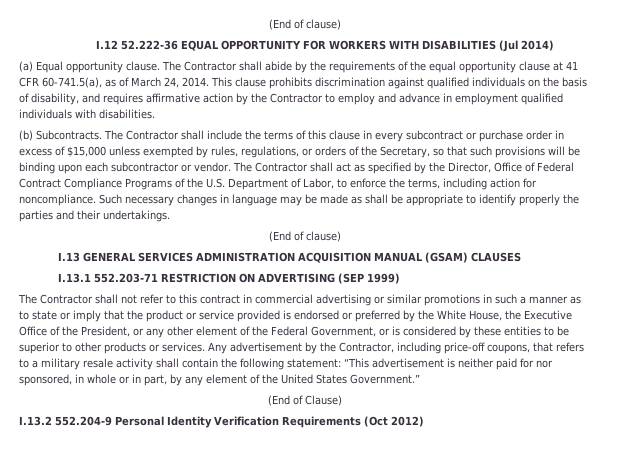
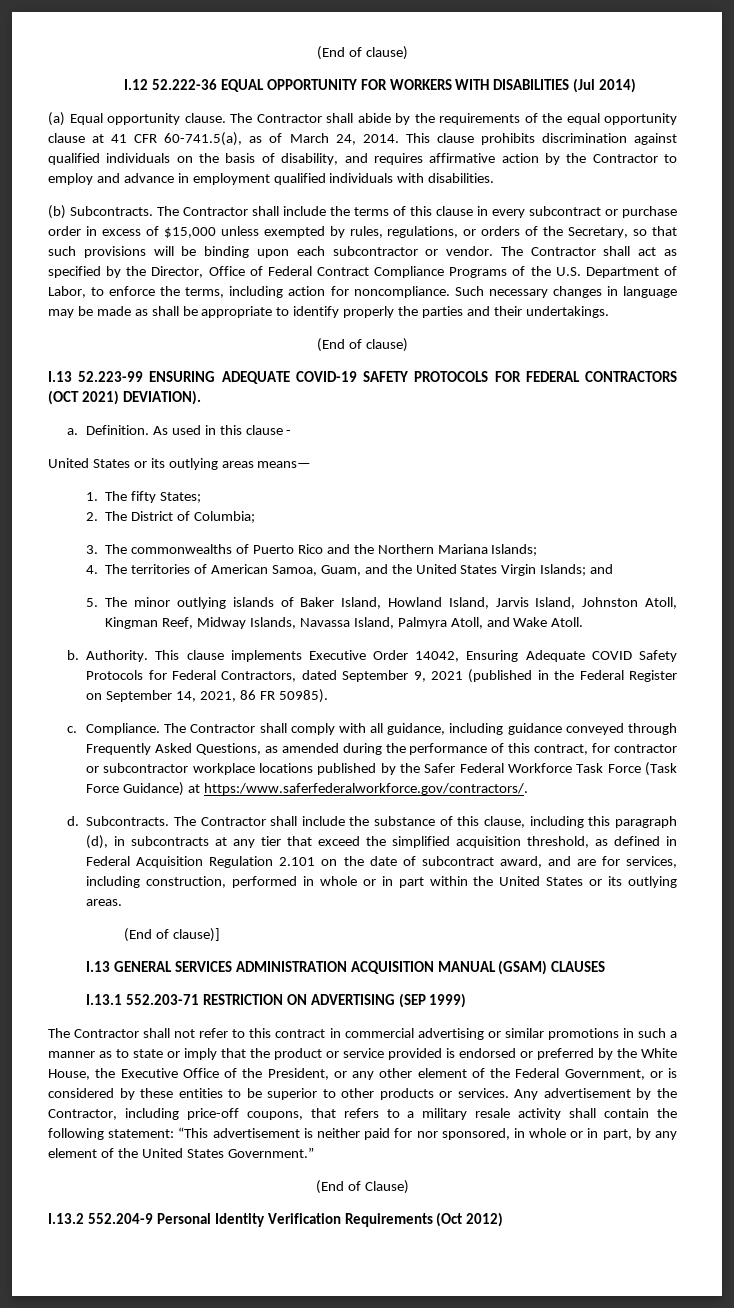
+ I.13 52.223-99 ENSURING ADEQUATE COVID-19 SAFETY PROTOCOLS FOR FEDERAL CONTRACTORS (OCT 2021) DEVIATION).
+ a. Definition. As used in this clause -
+ United States or its outlying areas means—
+ 1. The fifty States;
+ 2. The District of Columbia;
+ 3. The commonwealths of Puerto Rico and the Northern Mariana Islands;
+ 4. The territories of American Samoa, Guam, and the United States Virgin Islands; and
+ 5. The minor outlying islands of Baker Island, Howland Island, Jarvis Island, Johnston Atoll, Kingman Reef, Midway Islands, Navassa Island, Palmyra Atoll, and Wake Atoll.
+ b. Authority. This clause implements Executive Order 14042, Ensuring Adequate COVID Safety Protocols for Federal Contractors, dated September 9, 2021 (published in the Federal Register on September 14, 2021, 86 FR 50985).
+ c. Compliance. The Contractor shall comply with all guidance, including guidance conveyed through Frequently Asked Questions, as amended during the performance of this contract, for contractor or subcontractor workplace locations published by the Safer Federal Workforce Task Force (Task Force Guidance) at https:/www.saferfederalworkforce.gov/contractors/.
+ d. Subcontracts. The Contractor shall include the substance of this clause, including this paragraph (d), in subcontracts at any tier that exceed the simplified acquisition threshold, as defined in Federal Acquisition Regulation 2.101 on the date of subcontract award, and are for services, including construction, performed in whole or in part within the United States or its outlying areas.
+ (End of clause)]

